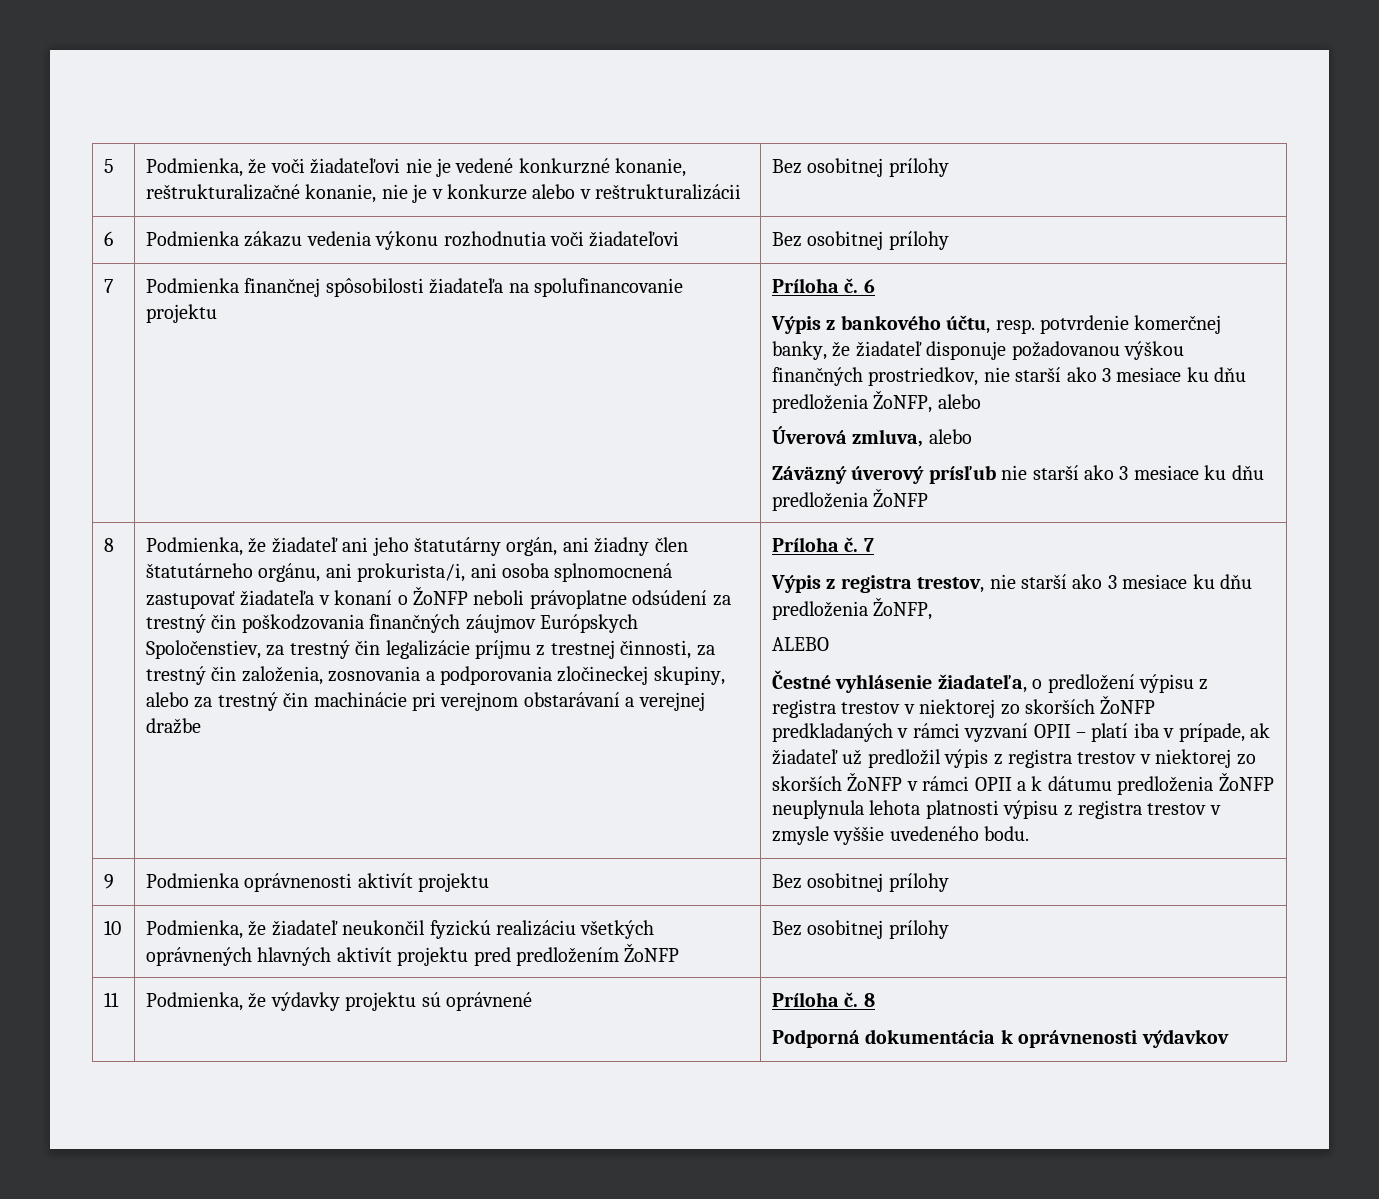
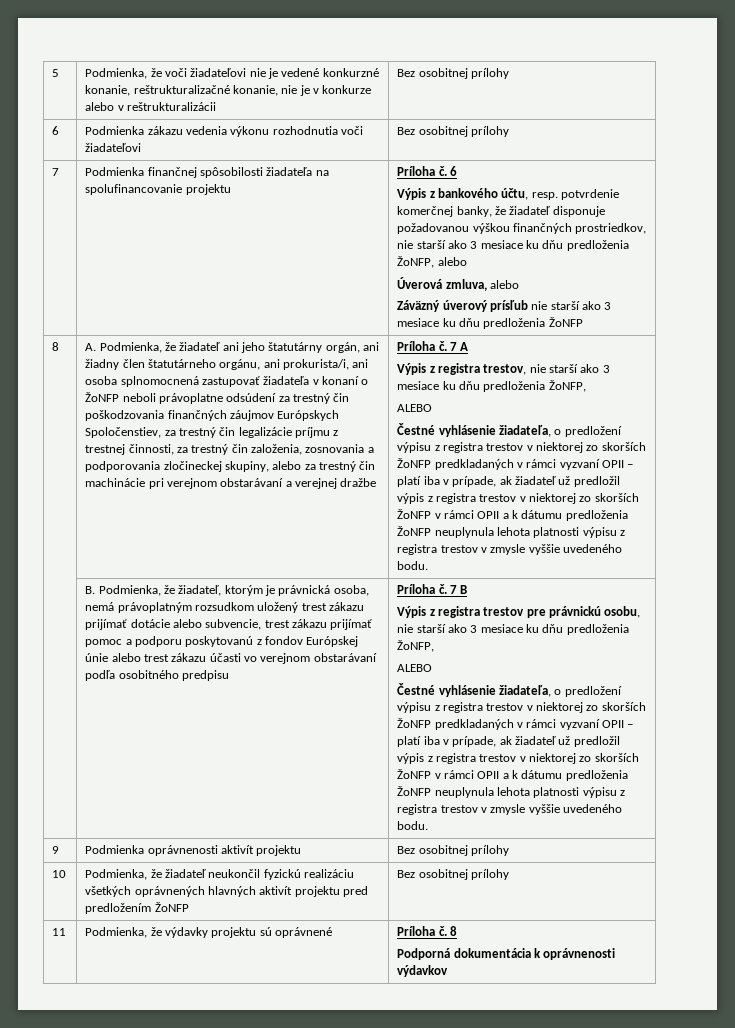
- Podmienka, že žiadateľ ani jeho štatutárny orgán, ani žiadny člen štatutárneho orgánu, ani prokurista/i, ani osoba splnomocnená zastupovať žiadateľa v konaní o ŽoNFP neboli právoplatne odsúdení za trestný čin poškodzovania finančných záujmov Európskych Spoločenstiev, za trestný čin legalizácie príjmu z trestnej činnosti, za trestný čin založenia, zosnovania a podporovania zločineckej skupiny, alebo za trestný čin machinácie pri verejnom obstarávaní a verejnej dražbe
+ A. Podmienka, že žiadateľ ani jeho štatutárny orgán, ani žiadny člen štatutárneho orgánu, ani prokurista/i, ani osoba splnomocnená zastupovať žiadateľa v konaní o ŽoNFP neboli právoplatne odsúdení za trestný čin poškodzovania finančných záujmov Európskych Spoločenstiev, za trestný čin legalizácie príjmu z trestnej činnosti, za trestný čin založenia, zosnovania a podporovania zločineckej skupiny, alebo za trestný čin machinácie pri verejnom obstarávaní a verejnej dražbe
- Príloha č. 7
+ Príloha č. 7 A
+ B. Podmienka, že žiadateľ, ktorým je právnická osoba, nemá právoplatným rozsudkom uložený trest zákazu prijímať dotácie alebo subvencie, trest zákazu prijímať pomoc a podporu poskytovanú z fondov Európskej únie alebo trest zákazu účasti vo verejnom obstarávaní podľa osobitného predpisu | Príloha č. 7 B
+ Výpis z registra trestov pre právnickú osobu, nie starší ako 3 mesiace ku dňu predloženia ŽoNFP,
+ ALEBO
+ Čestné vyhlásenie žiadateľa, o predložení výpisu z registra trestov v niektorej zo skorších ŽoNFP predkladaných v rámci vyzvaní OPII – platí iba v prípade, ak žiadateľ už predložil výpis z registra trestov v niektorej zo skorších ŽoNFP v rámci OPII a k dátumu predloženia ŽoNFP neuplynula lehota platnosti výpisu z registra trestov v zmysle vyššie uvedeného bodu.

